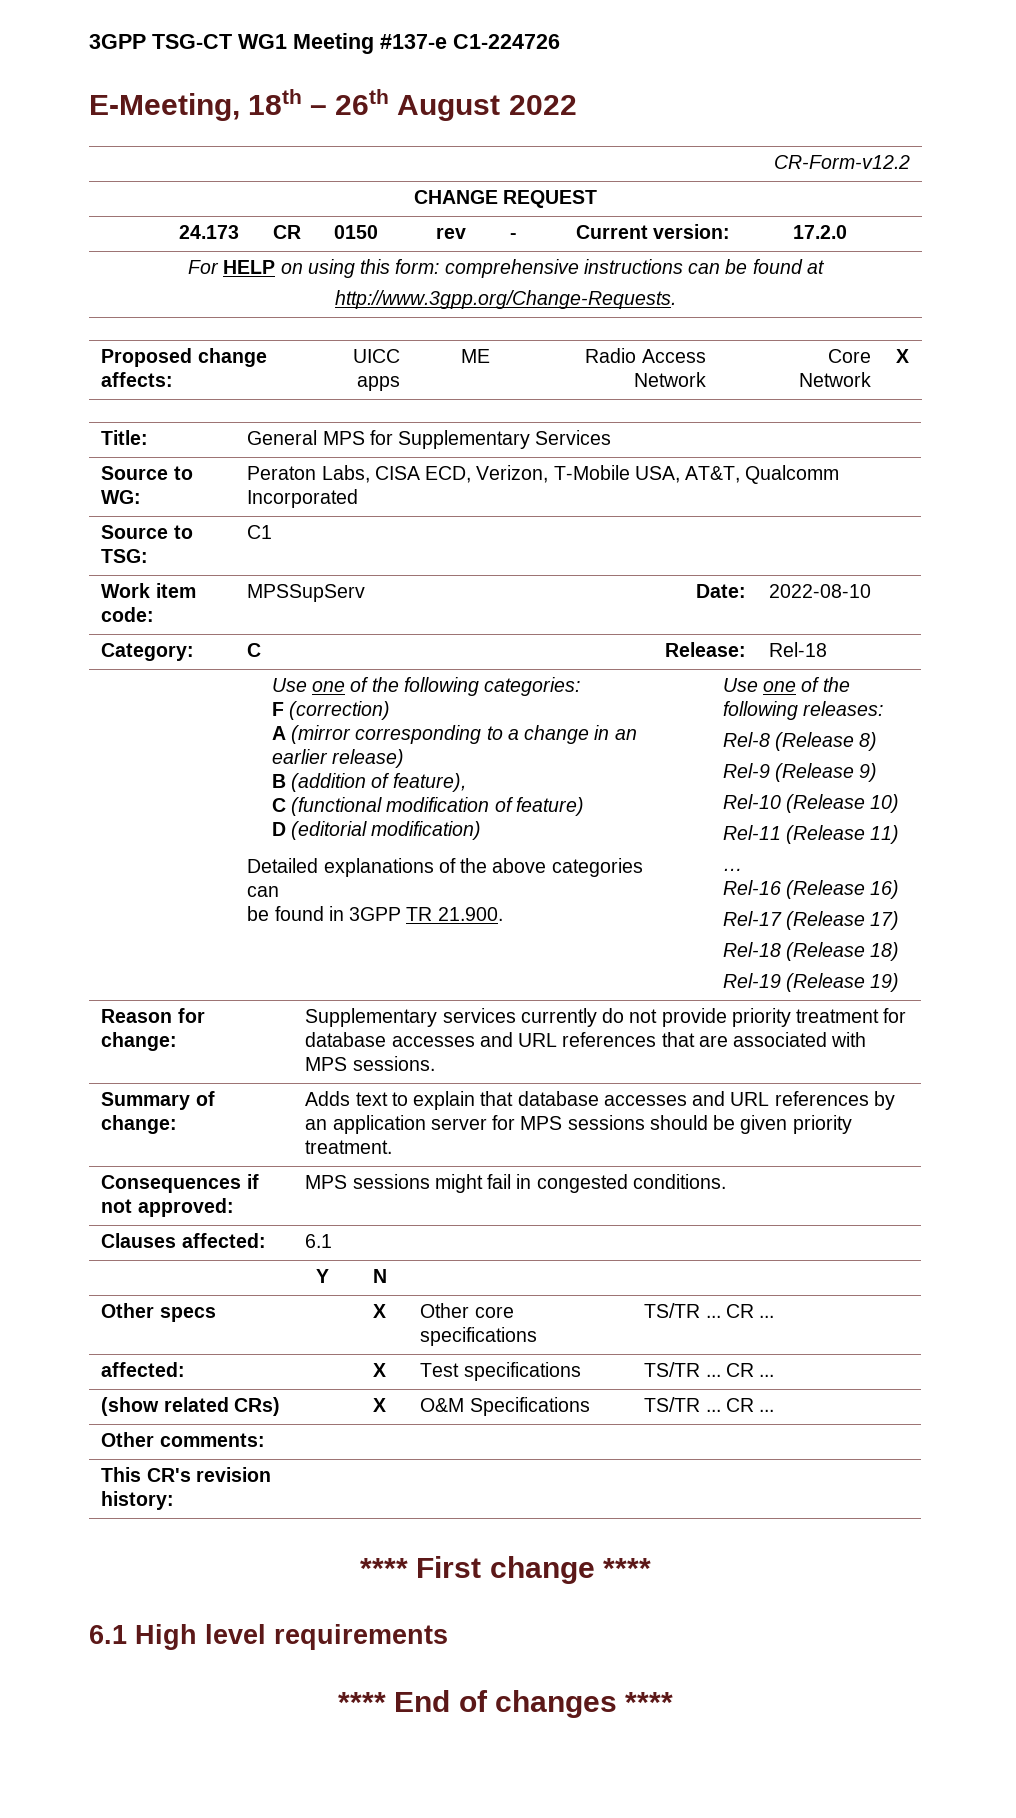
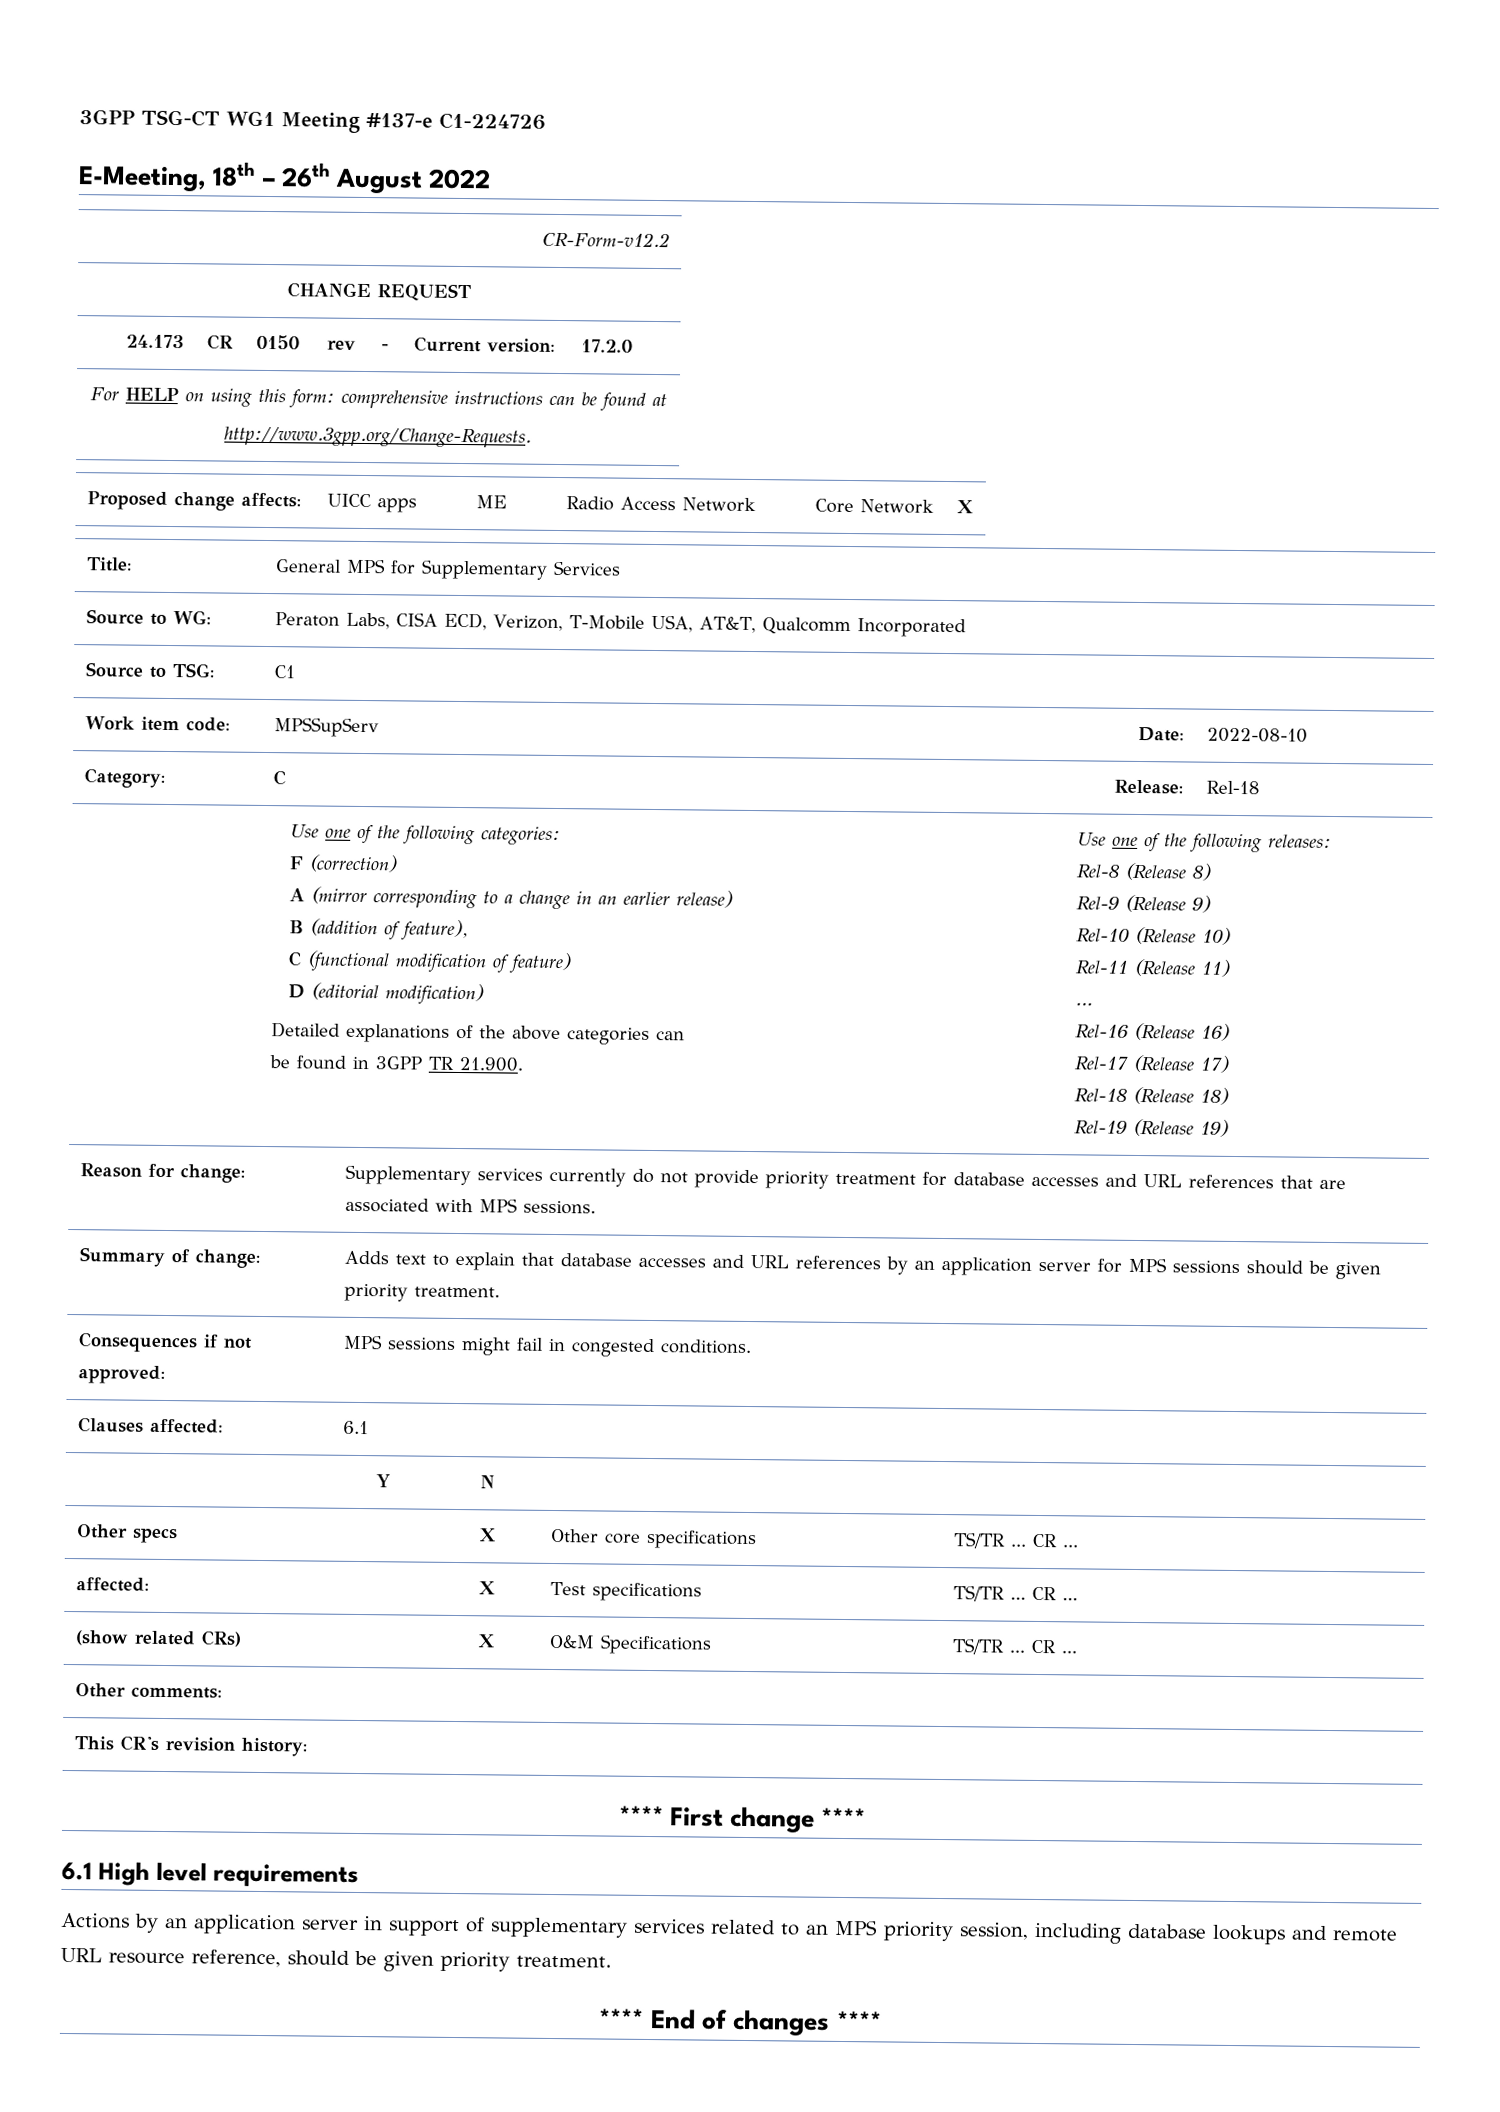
+ Actions by an application server in support of supplementary services related to an MPS priority session, including database lookups and remote URL resource reference, should be given priority treatment.

